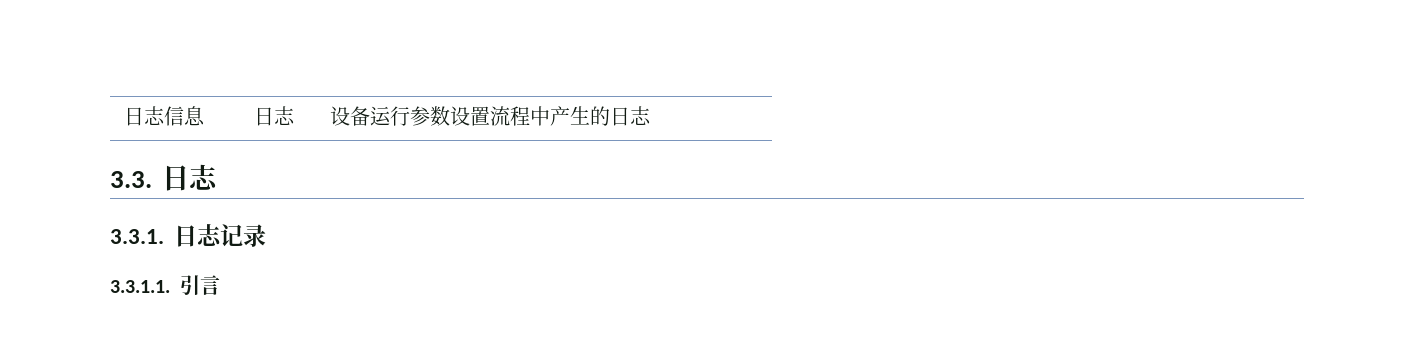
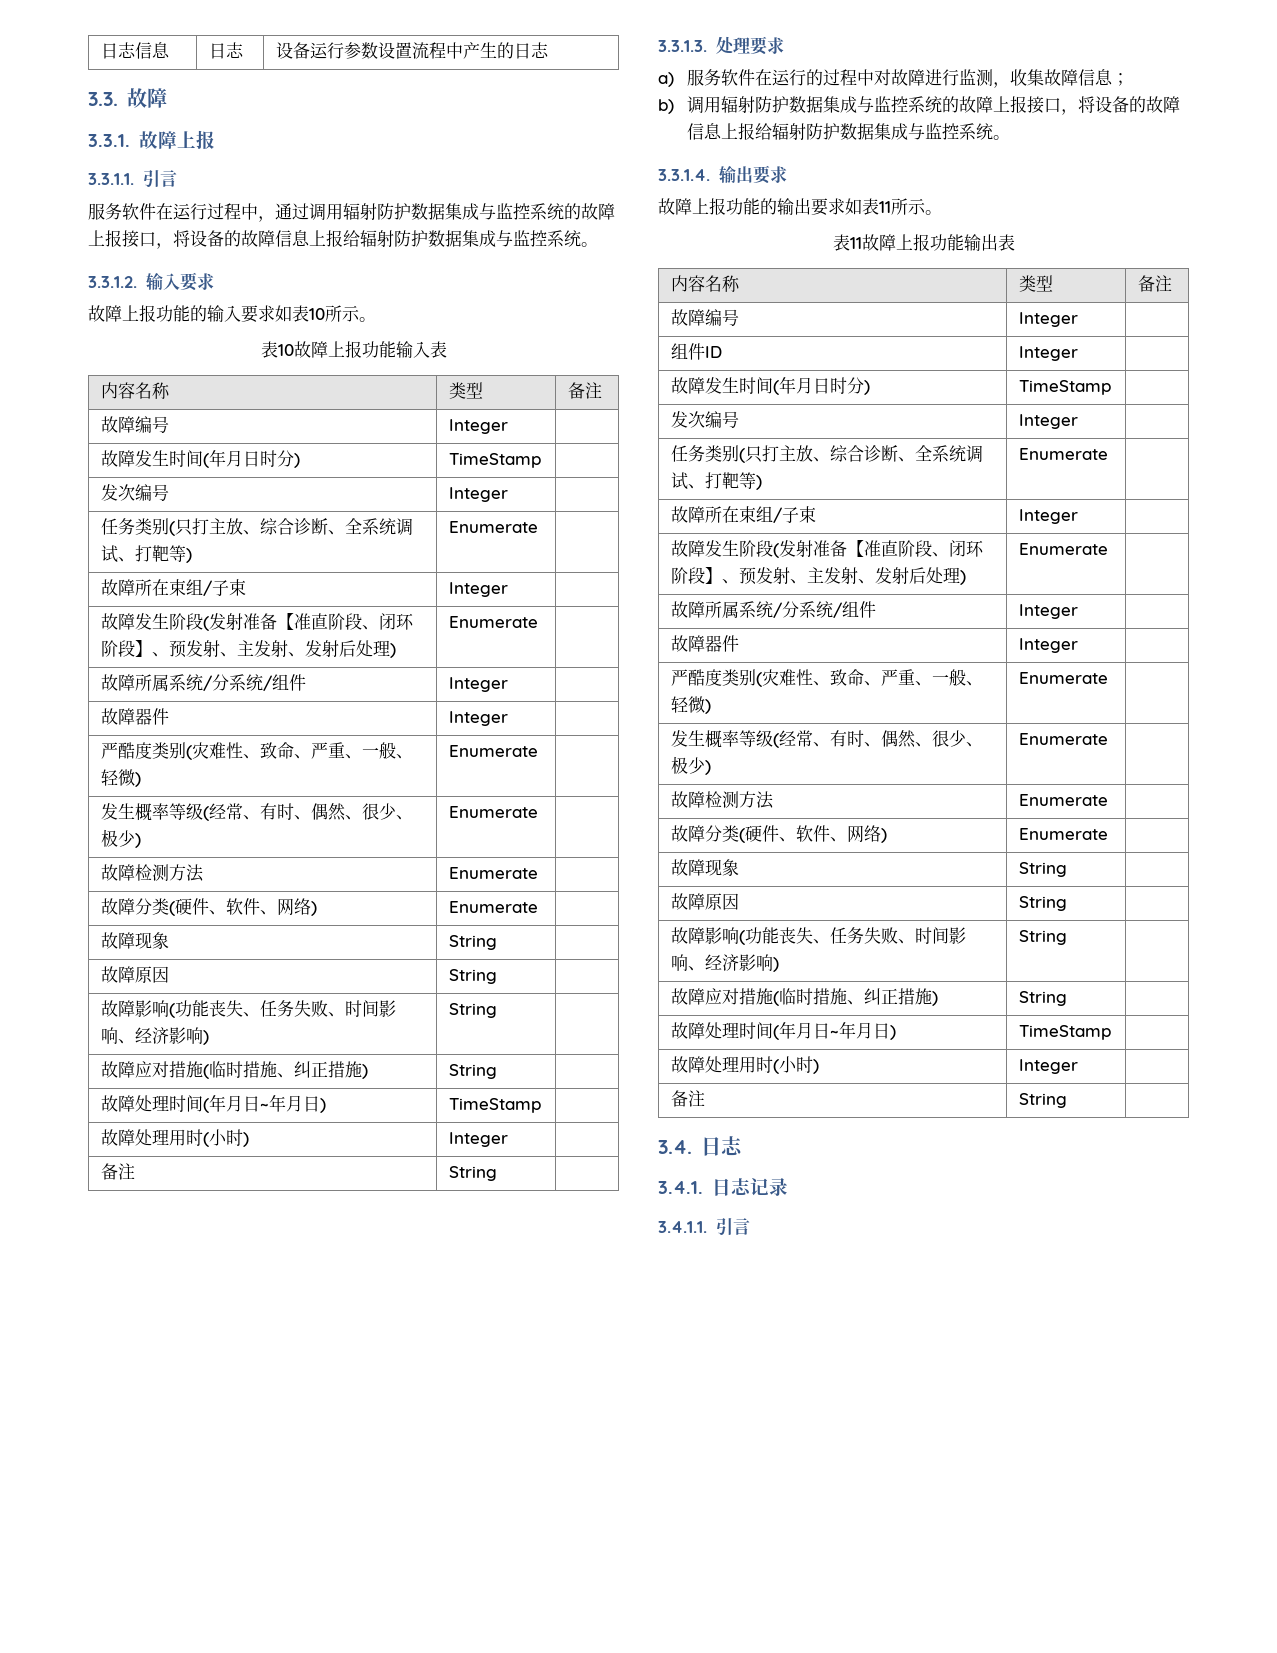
- 3.3.日志
- 3.3.1.日志记录
+ 3.3.故障
+ 3.3.1.故障上报
+ 3.3.1.1.引言
+ 服务软件在运行过程中，通过调用辐射防护数据集成与监控系统的故障上报接口，将设备的故障信息上报给辐射防护数据集成与监控系统。
+ 3.3.1.2.输入要求
+ 故障上报功能的输入要求如表10所示。
+ 表10故障上报功能输入表
+ 内容名称 | 类型 | 备注
+ 故障编号 | Integer |
+ 故障发生时间(年月日时分) | TimeStamp |
+ 发次编号 | Integer |
+ 任务类别(只打主放、综合诊断、全系统调试、打靶等) | Enumerate |
+ 故障所在束组/子束 | Integer |
+ 故障发生阶段(发射准备【准直阶段、闭环阶段】、预发射、主发射、发射后处理) | Enumerate |
+ 故障所属系统/分系统/组件 | Integer |
+ 故障器件 | Integer |
+ 严酷度类别(灾难性、致命、严重、一般、轻微) | Enumerate |
+ 发生概率等级(经常、有时、偶然、很少、极少) | Enumerate |
+ 故障检测方法 | Enumerate |
+ 故障分类(硬件、软件、网络) | Enumerate |
+ 故障现象 | String |
+ 故障原因 | String |
+ 故障影响(功能丧失、任务失败、时间影响、经济影响) | String |
+ 故障应对措施(临时措施、纠正措施) | String |
+ 故障处理时间(年月日~年月日) | TimeStamp |
+ 故障处理用时(小时) | Integer |
+ 备注 | String |
+ 3.3.1.3.处理要求
+ a)服务软件在运行的过程中对故障进行监测，收集故障信息；
+ b)调用辐射防护数据集成与监控系统的故障上报接口，将设备的故障信息上报给辐射防护数据集成与监控系统。
+ 3.3.1.4.输出要求
+ 故障上报功能的输出要求如表11所示。
+ 表11故障上报功能输出表
+ 内容名称 | 类型 | 备注
+ 故障编号 | Integer |
+ 组件ID | Integer |
+ 故障发生时间(年月日时分) | TimeStamp |
+ 发次编号 | Integer |
+ 任务类别(只打主放、综合诊断、全系统调试、打靶等) | Enumerate |
+ 故障所在束组/子束 | Integer |
+ 故障发生阶段(发射准备【准直阶段、闭环阶段】、预发射、主发射、发射后处理) | Enumerate |
+ 故障所属系统/分系统/组件 | Integer |
+ 故障器件 | Integer |
+ 严酷度类别(灾难性、致命、严重、一般、轻微) | Enumerate |
+ 发生概率等级(经常、有时、偶然、很少、极少) | Enumerate |
+ 故障检测方法 | Enumerate |
+ 故障分类(硬件、软件、网络) | Enumerate |
+ 故障现象 | String |
+ 故障原因 | String |
+ 故障影响(功能丧失、任务失败、时间影响、经济影响) | String |
+ 故障应对措施(临时措施、纠正措施) | String |
+ 故障处理时间(年月日~年月日) | TimeStamp |
+ 故障处理用时(小时) | Integer |
+ 备注 | String |
+ 3.4.日志
+ 3.4.1.日志记录
- 3.3.1.1.引言
+ 3.4.1.1.引言

